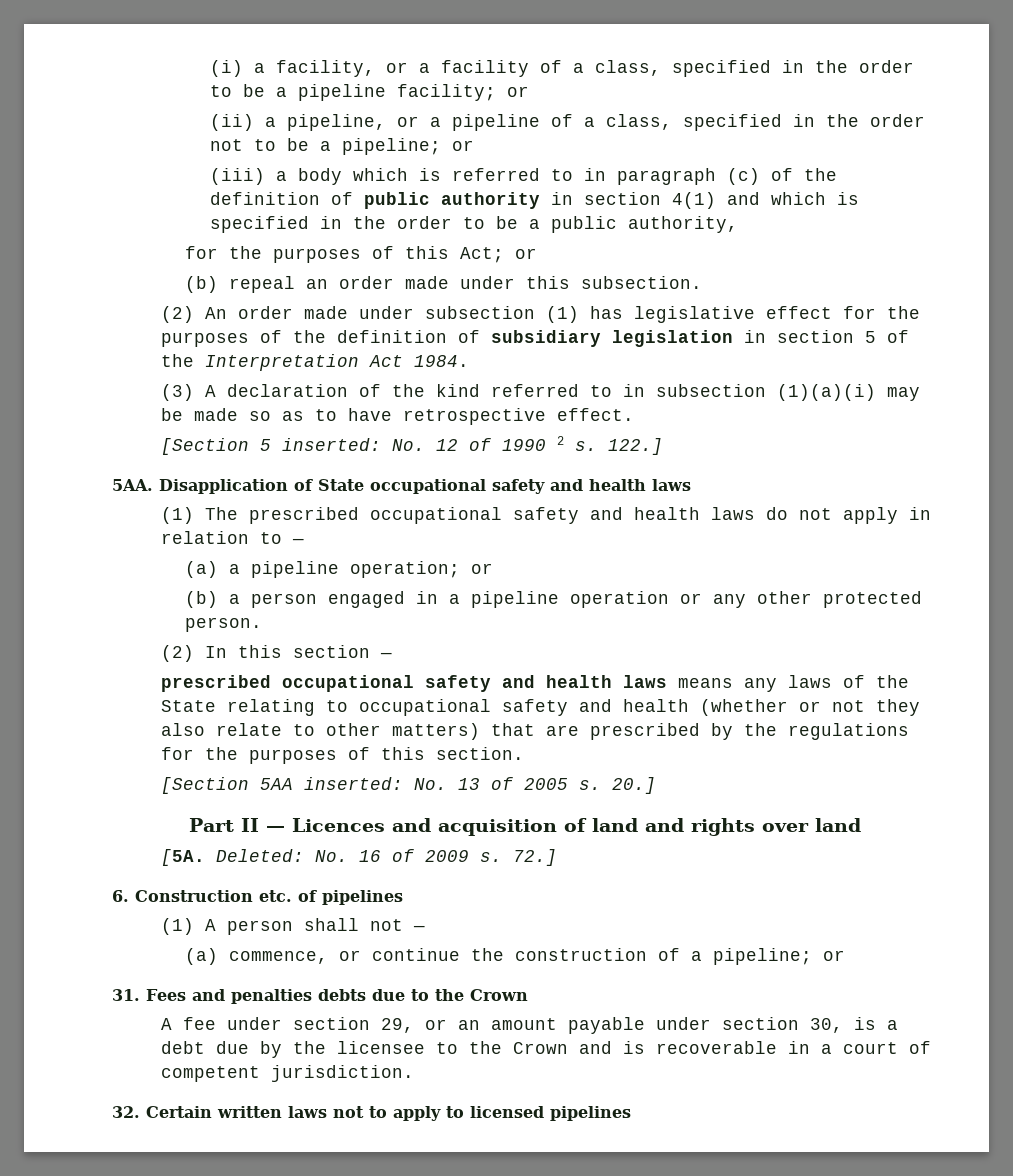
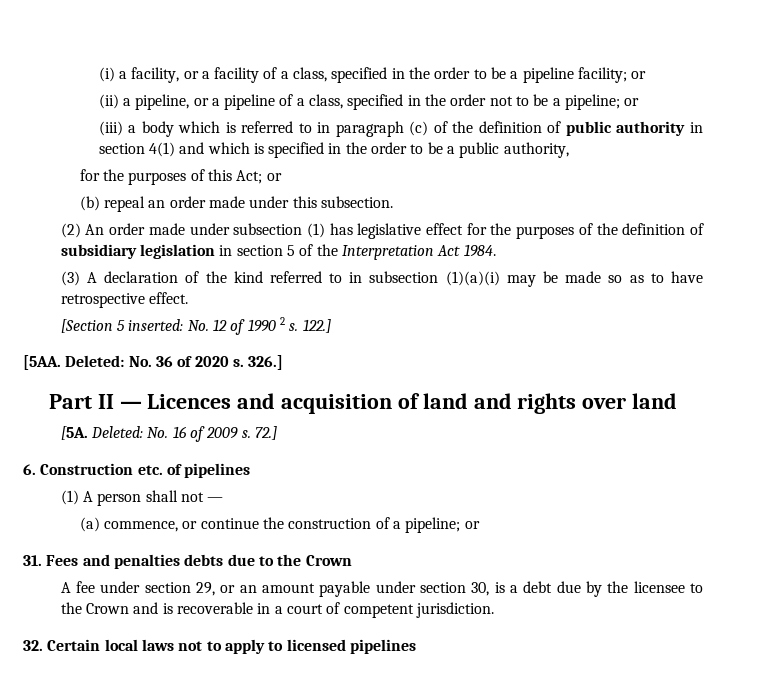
- 5AA. Disapplication of State occupational safety and health laws
- (1) The prescribed occupational safety and health laws do not apply in relation to —
- (a) a pipeline operation; or
- (b) a person engaged in a pipeline operation or any other protected person.
- (2) In this section —
- prescribed occupational safety and health laws means any laws of the State relating to occupational safety and health (whether or not they also relate to other matters) that are prescribed by the regulations for the purposes of this section.
- [Section 5AA inserted: No. 13 of 2005 s. 20.]
+ [5AA. Deleted: No. 36 of 2020 s. 326.]
- 32. Certain written laws not to apply to licensed pipelines
+ 32. Certain local laws not to apply to licensed pipelines

